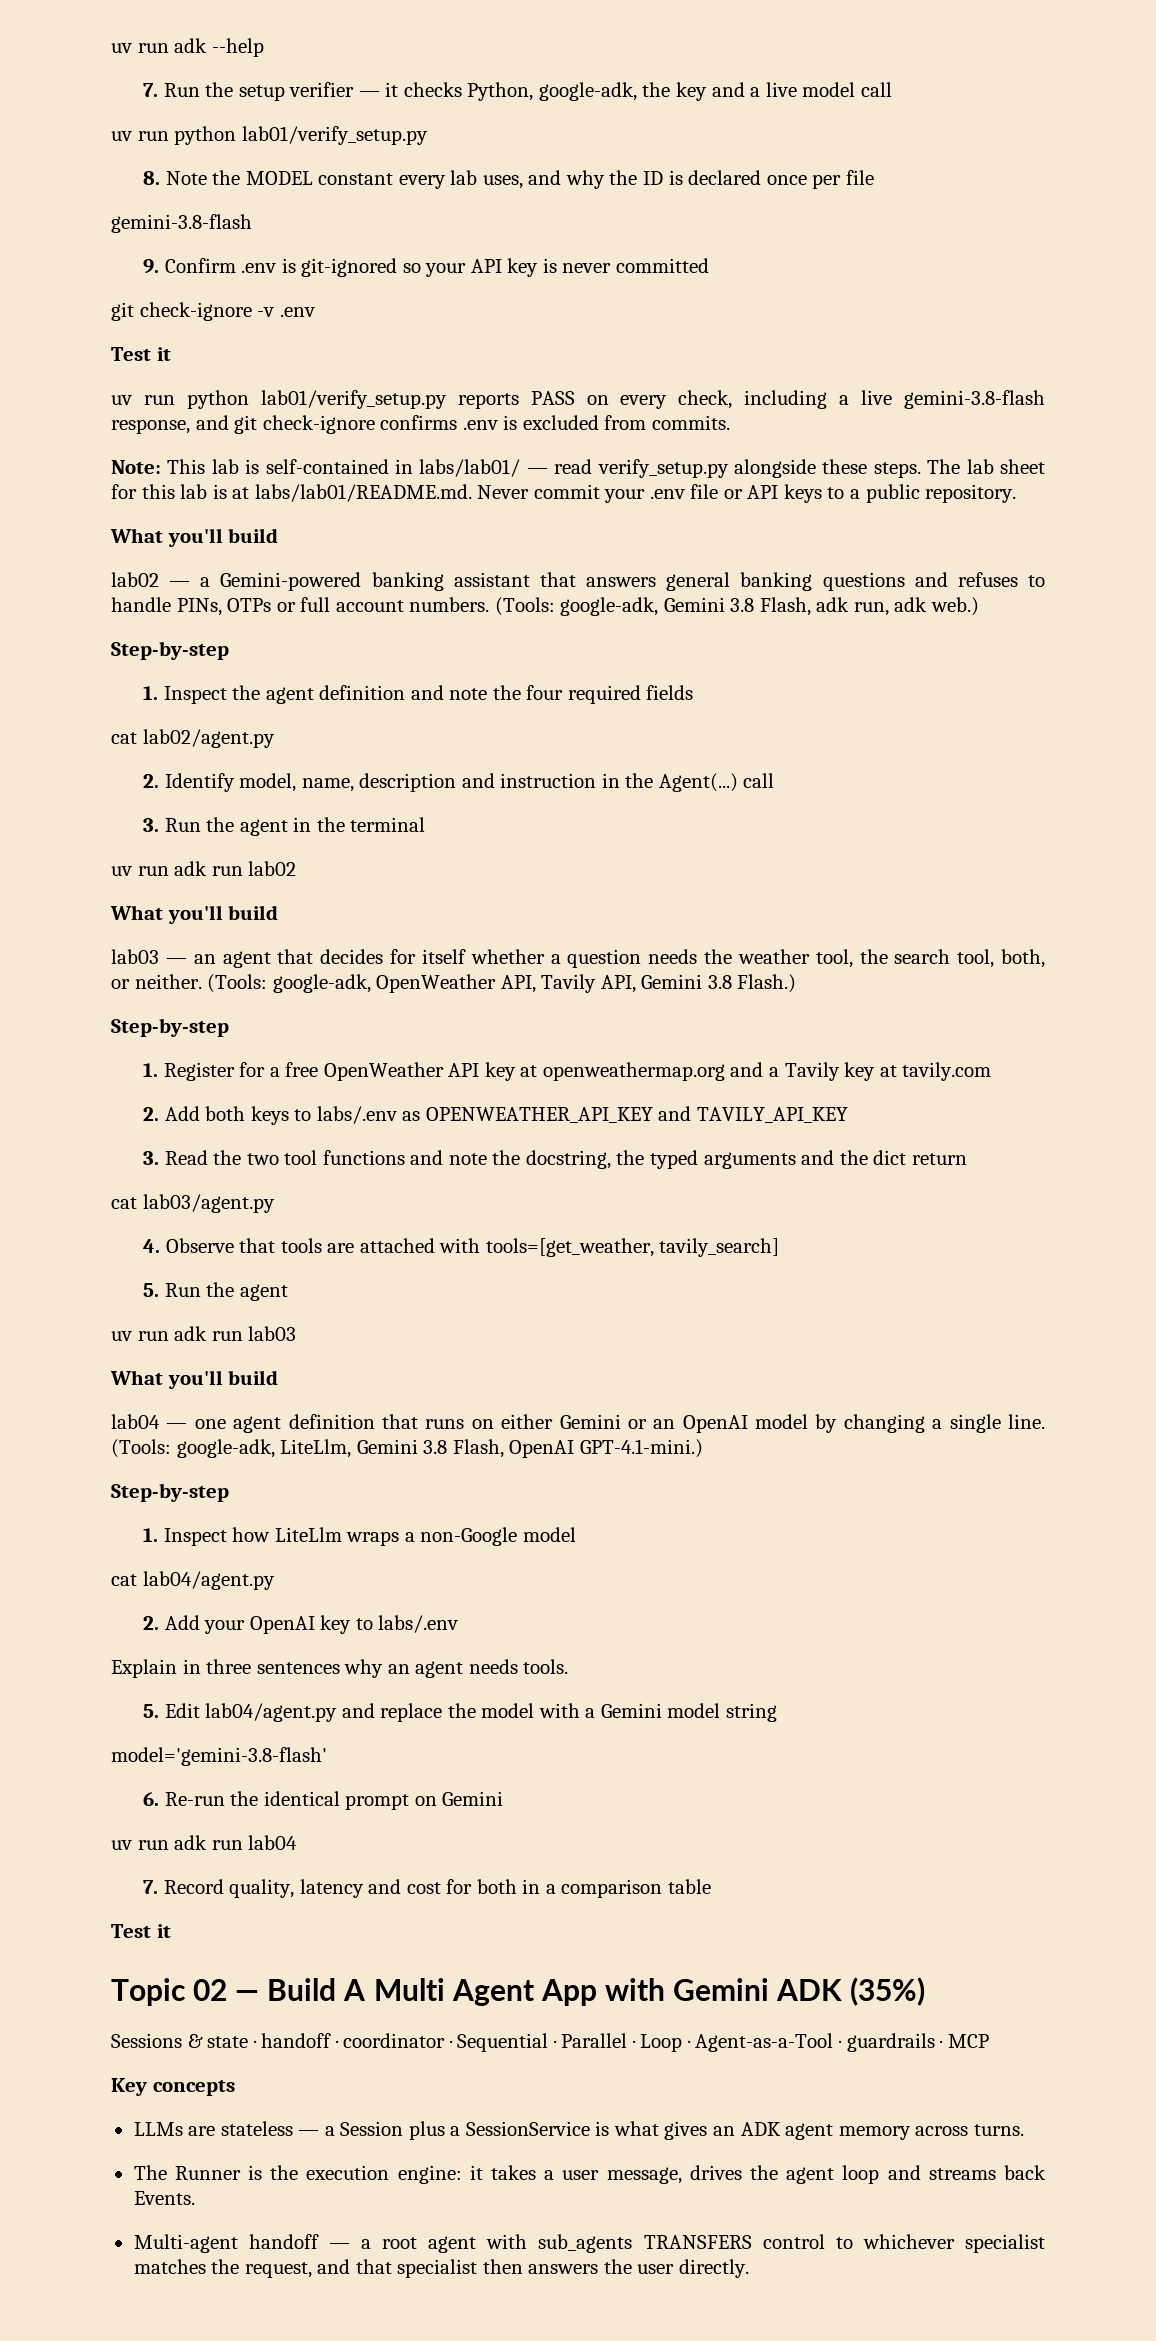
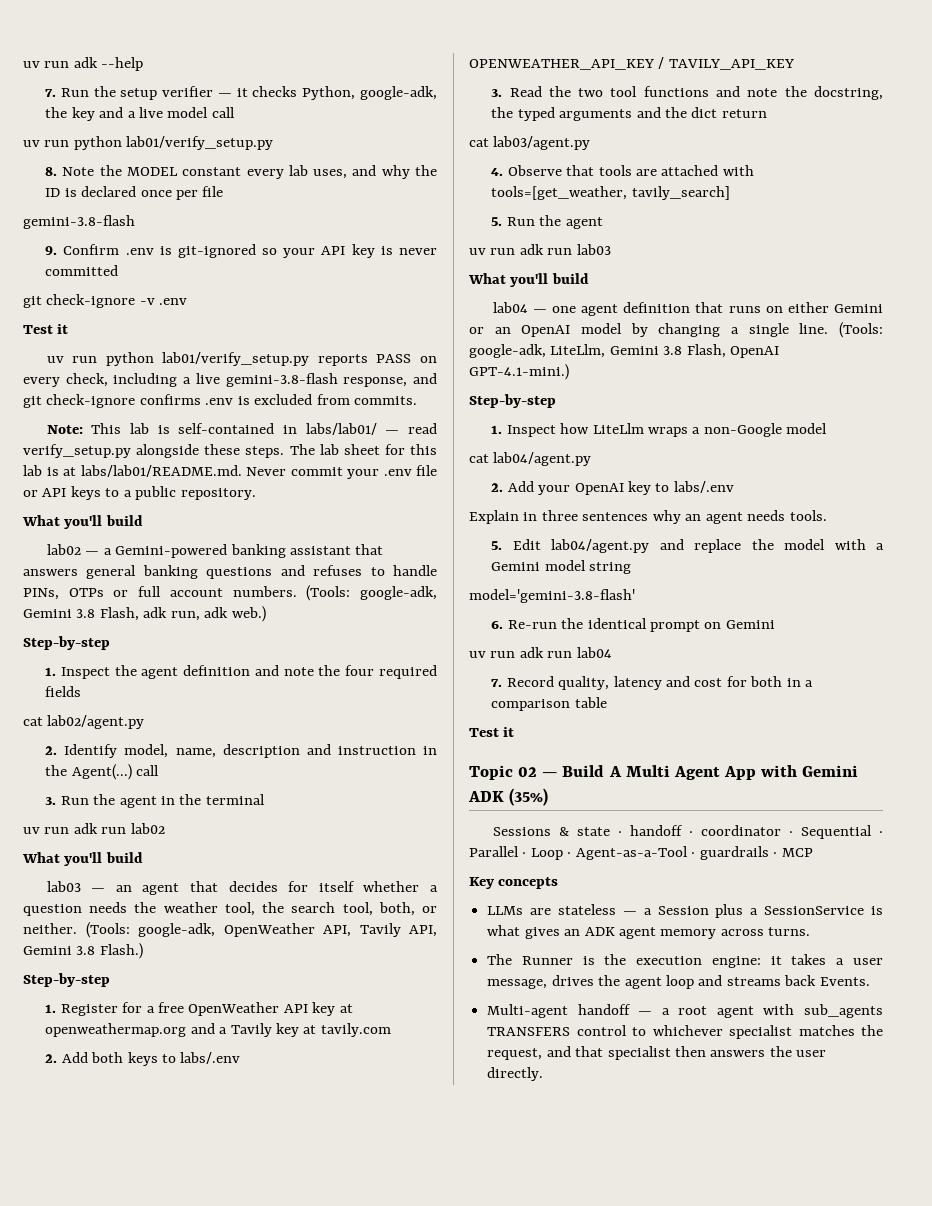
- 2. Add both keys to labs/.env as OPENWEATHER_API_KEY and TAVILY_API_KEY
+ 2. Add both keys to labs/.env
+ OPENWEATHER_API_KEY / TAVILY_API_KEY

